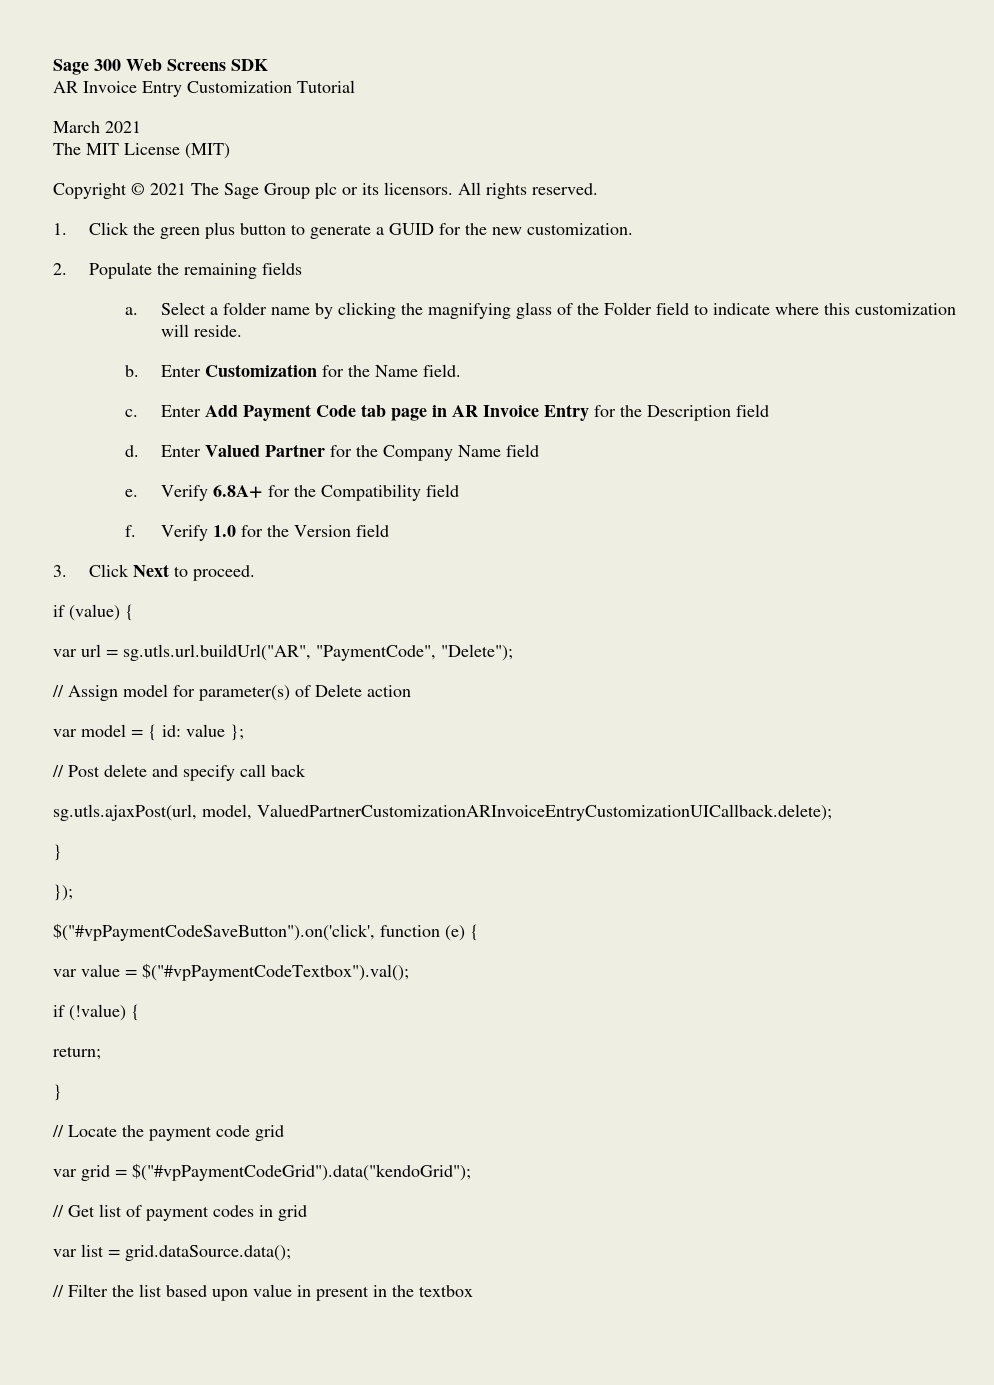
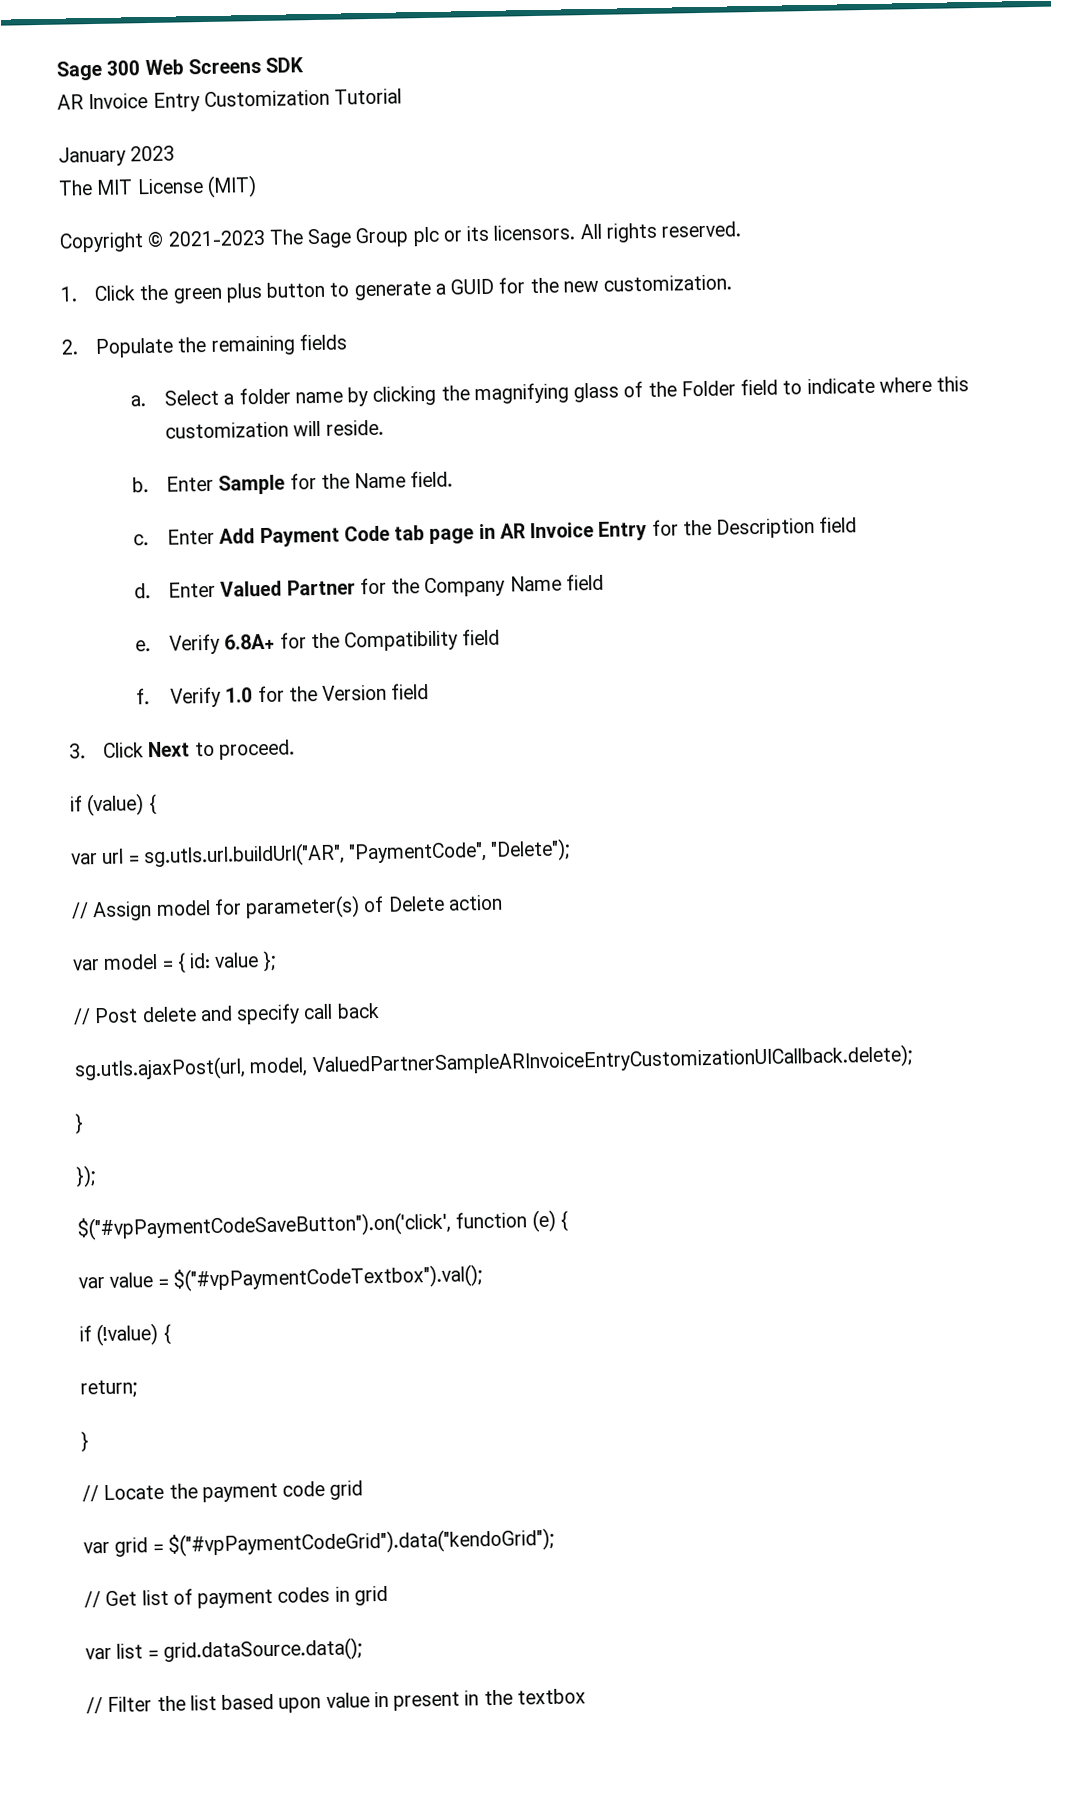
- March 2021
+ January 2023
- Copyright © 2021 The Sage Group plc or its licensors.
+ Copyright © 2021-2023 The Sage Group plc or its licensors.
- Enter Customization for the Name field.
+ Enter Sample for the Name field.
- sg.utls.ajaxPost(url, model, ValuedPartnerCustomizationARInvoiceEntryCustomizationUICallback.delete);
+ sg.utls.ajaxPost(url, model, ValuedPartnerSampleARInvoiceEntryCustomizationUICallback.delete);

